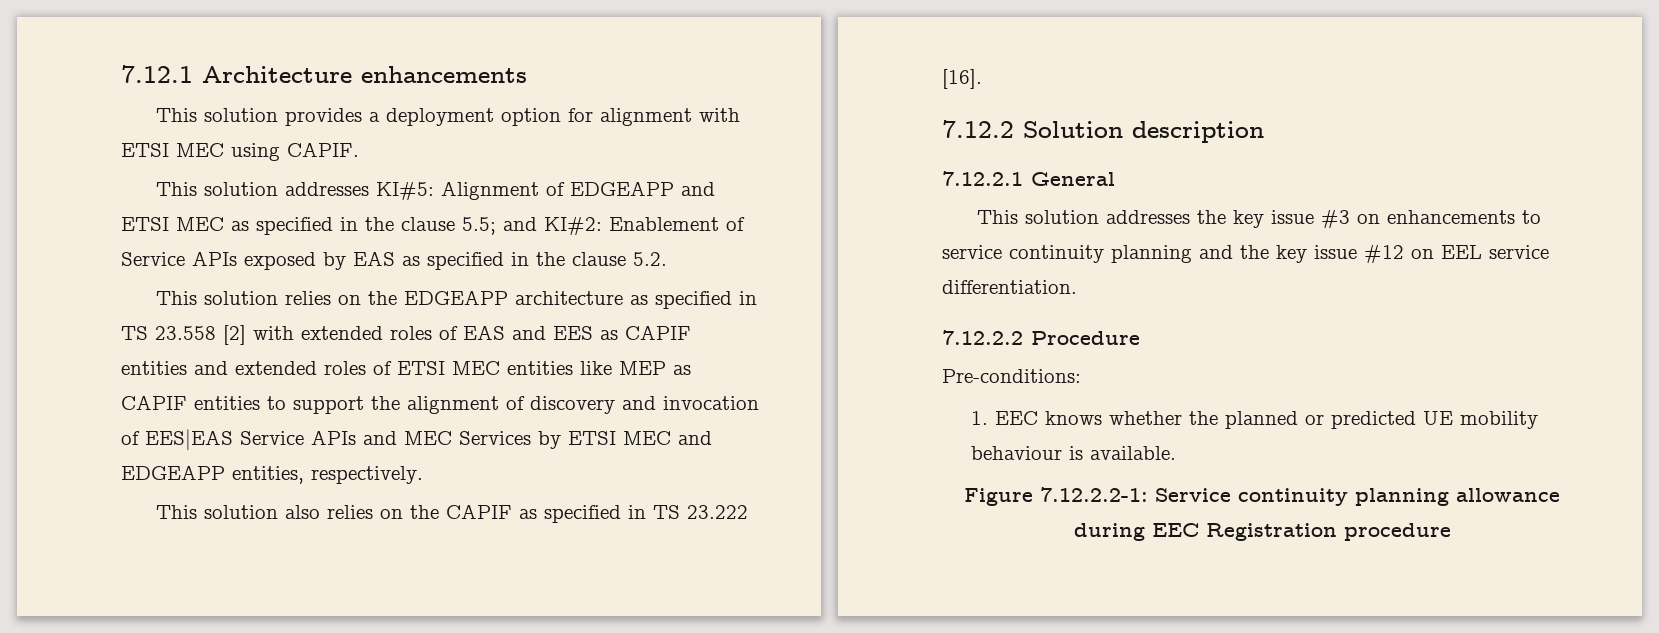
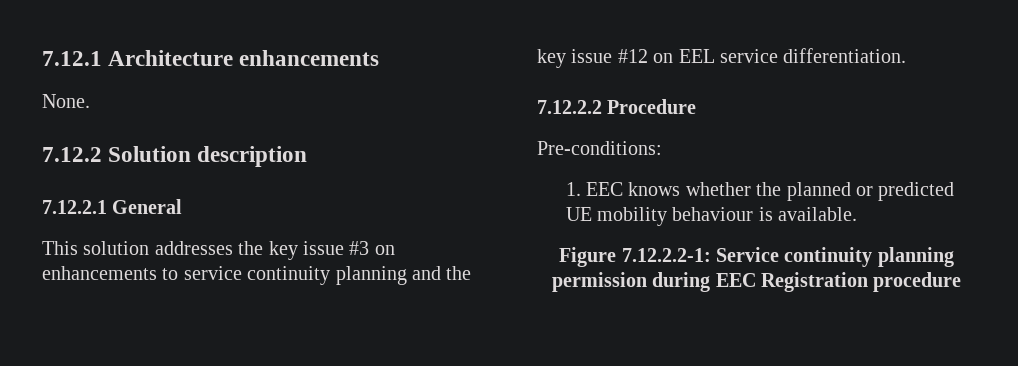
- This solution provides a deployment option for alignment with ETSI MEC using CAPIF.
- This solution addresses KI#5: Alignment of EDGEAPP and ETSI MEC as specified in the clause 5.5; and KI#2: Enablement of Service APIs exposed by EAS as specified in the clause 5.2.
- This solution relies on the EDGEAPP architecture as specified in TS 23.558 [2] with extended roles of EAS and EES as CAPIF entities and extended roles of ETSI MEC entities like MEP as CAPIF entities to support the alignment of discovery and invocation of EES|EAS Service APIs and MEC Services by ETSI MEC and EDGEAPP entities, respectively.
- This solution also relies on the CAPIF as specified in TS 23.222 [16].
+ None.
- Figure 7.12.2.2-1: Service continuity planning allowance during EEC Registration procedure
+ Figure 7.12.2.2-1: Service continuity planning permission during EEC Registration procedure

